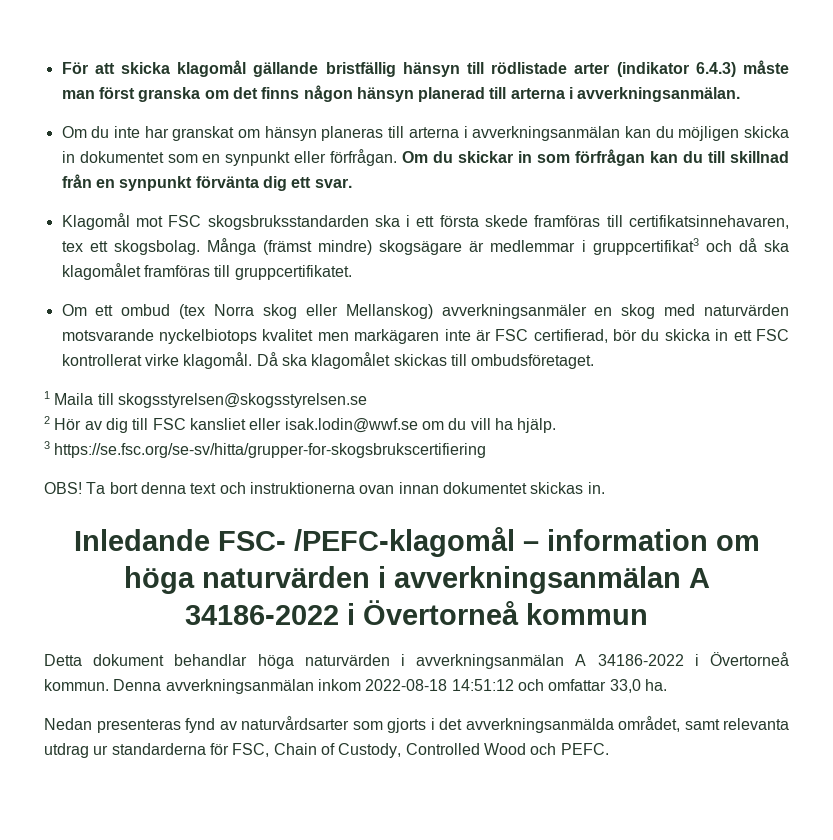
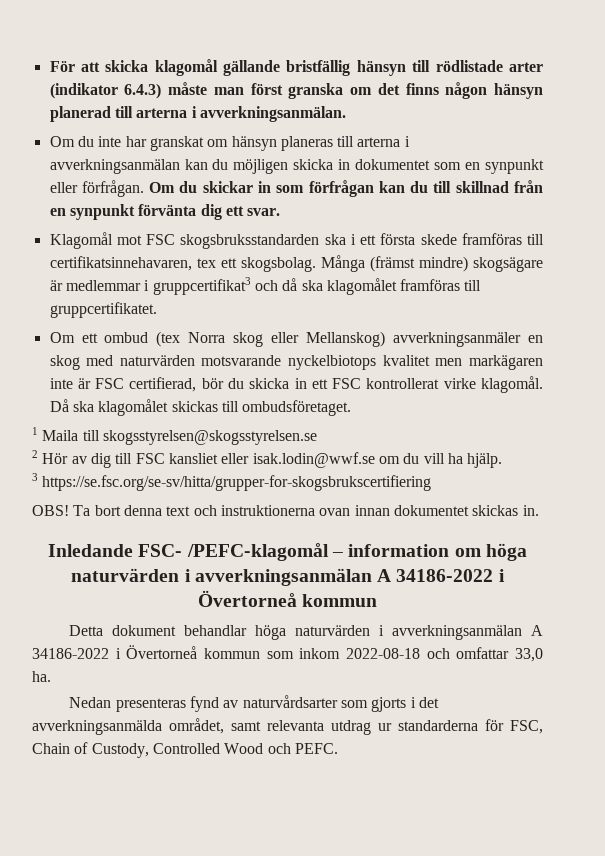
- Detta dokument behandlar höga naturvärden i avverkningsanmälan A 34186-2022 i Övertorneå kommun. Denna avverkningsanmälan inkom 2022-08-18 14:51:12 och omfattar 33,0 ha.
+ Detta dokument behandlar höga naturvärden i avverkningsanmälan A 34186-2022 i Övertorneå kommun som inkom 2022-08-18 och omfattar 33,0 ha.

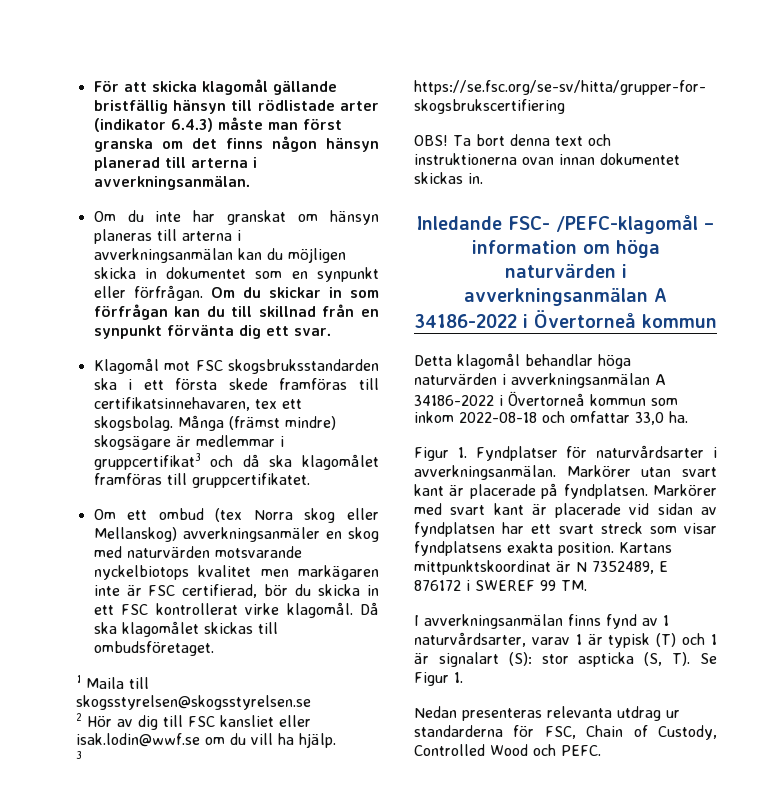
- Detta dokument behandlar höga naturvärden i avverkningsanmälan A 34186-2022 i Övertorneå kommun som inkom 2022-08-18 och omfattar 33,0 ha.
+ Detta klagomål behandlar höga naturvärden i avverkningsanmälan A 34186-2022 i Övertorneå kommun som inkom 2022-08-18 och omfattar 33,0 ha.
- Nedan presenteras fynd av naturvårdsarter som gjorts i det avverkningsanmälda området, samt relevanta utdrag ur standarderna för FSC, Chain of Custody, Controlled Wood och PEFC.
+ Figur 1. Fyndplatser för naturvårdsarter i avverkningsanmälan. Markörer utan svart kant är placerade på fyndplatsen. Markörer med svart kant är placerade vid sidan av fyndplatsen har ett svart streck som visar fyndplatsens exakta position. Kartans mittpunktskoordinat är N 7352489, E 876172 i SWEREF 99 TM.
+ I avverkningsanmälan finns fynd av 1 naturvårdsarter, varav 1 är typisk (T) och 1 är signalart (S): stor aspticka (S, T). Se Figur 1.
+ Nedan presenteras relevanta utdrag ur standarderna för FSC, Chain of Custody, Controlled Wood och PEFC.

